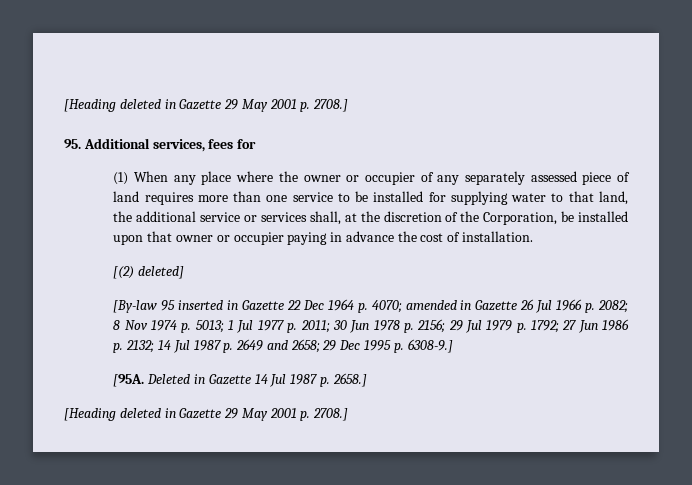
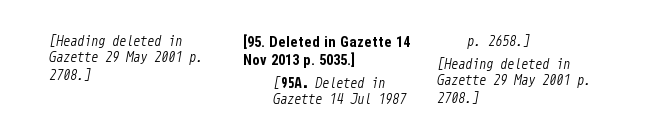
- 95. Additional services, fees for
- (1) When any place where the owner or occupier of any separately assessed piece of land requires more than one service to be installed for supplying water to that land, the additional service or services shall, at the discretion of the Corporation, be installed upon that owner or occupier paying in advance the cost of installation.
- [(2) deleted]
- [By-law 95 inserted in Gazette 22 Dec 1964 p. 4070; amended in Gazette 26 Jul 1966 p. 2082; 8 Nov 1974 p. 5013; 1 Jul 1977 p. 2011; 30 Jun 1978 p. 2156; 29 Jul 1979 p. 1792; 27 Jun 1986 p. 2132; 14 Jul 1987 p. 2649 and 2658; 29 Dec 1995 p. 6308-9.]
+ [95. Deleted in Gazette 14 Nov 2013 p. 5035.]

